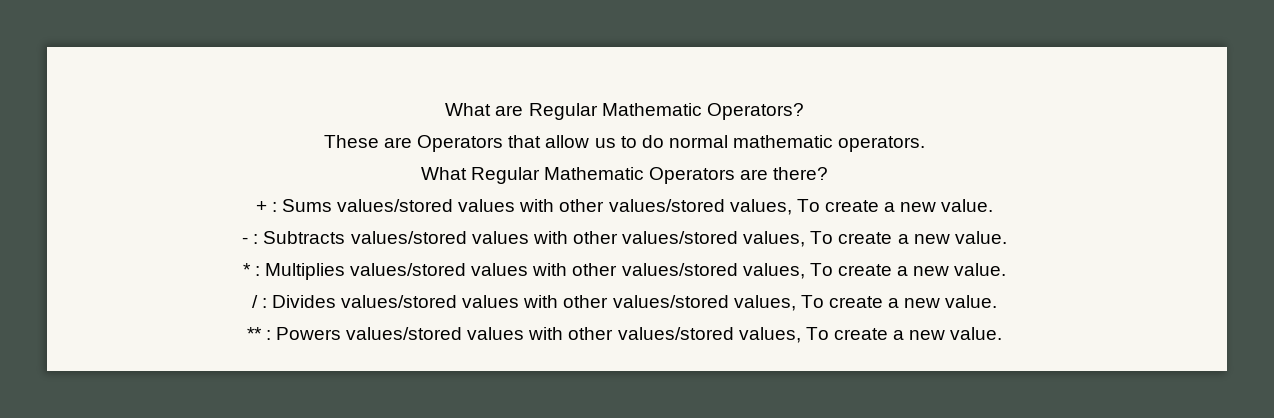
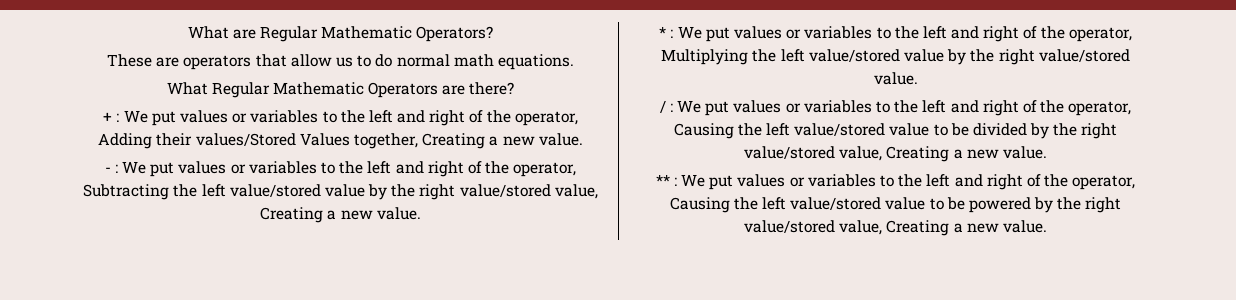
- These are Operators that allow us to do normal mathematic operators.
+ These are operators that allow us to do normal math equations.
- + : Sums values/stored values with other values/stored values, To create a new value.
+ + : We put values or variables to the left and right of the operator, Adding their values/Stored Values together, Creating a new value.
- - : Subtracts values/stored values with other values/stored values, To create a new value.
+ - : We put values or variables to the left and right of the operator, Subtracting the left value/stored value by the right value/stored value, Creating a new value.
- * : Multiplies values/stored values with other values/stored values, To create a new value.
- / : Divides values/stored values with other values/stored values, To create a new value.
+ * : We put values or variables to the left and right of the operator, Multiplying the left value/stored value by the right value/stored value.
+ / : We put values or variables to the left and right of the operator, Causing the left value/stored value to be divided by the right value/stored value, Creating a new value.
- ** : Powers values/stored values with other values/stored values, To create a new value.
+ ** : We put values or variables to the left and right of the operator, Causing the left value/stored value to be powered by the right value/stored value, Creating a new value.

